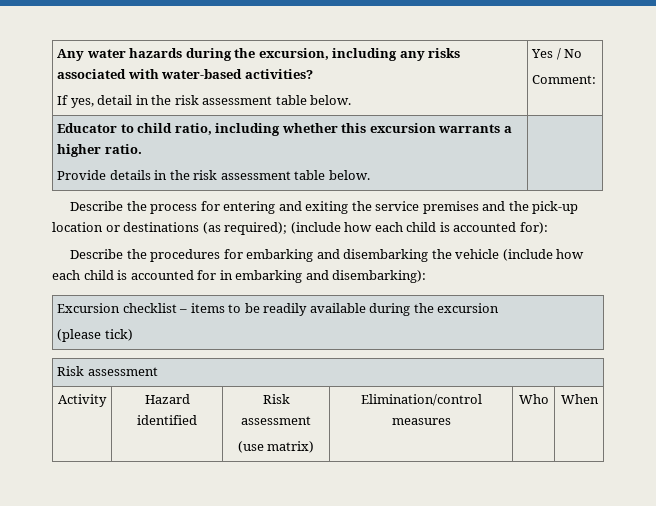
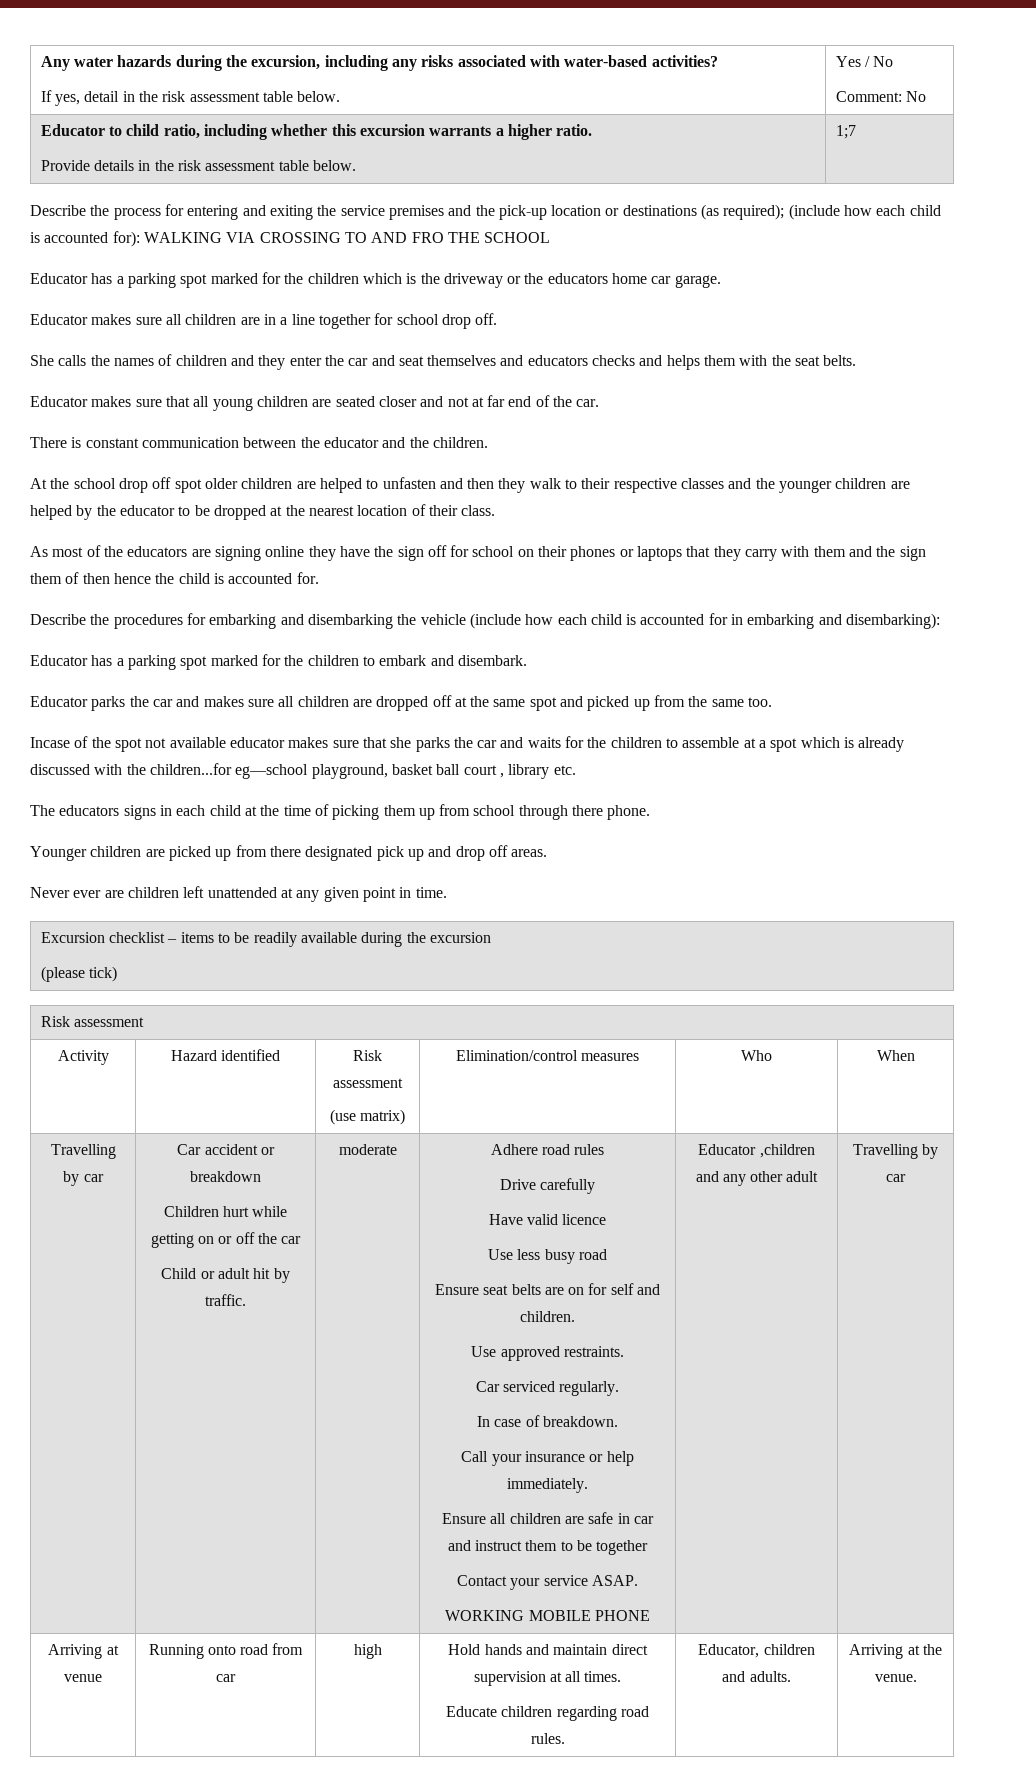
  Any water hazards during the excursion, including any risks associated with water-based activities?
  If yes, detail in the risk assessment table below. | Yes / No
- Comment:
+ Comment: No
  Educator to child ratio, including whether this excursion warrants a higher ratio.
- Provide details in the risk assessment table below. |
+ Provide details in the risk assessment table below. | 1;7
- Describe the process for entering and exiting the service premises and the pick-up location or destinations (as required); (include how each child is accounted for):
+ Describe the process for entering and exiting the service premises and the pick-up location or destinations (as required); (include how each child is accounted for): WALKING VIA CROSSING TO AND FRO THE SCHOOL
+ Educator has a parking spot marked for the children which is the driveway or the educators home car garage.
+ Educator makes sure all children are in a line together for school drop off.
+ She calls the names of children and they enter the car and seat themselves and educators checks and helps them with the seat belts.
+ Educator makes sure that all young children are seated closer and not at far end of the car.
+ There is constant communication between the educator and the children.
+ At the school drop off spot older children are helped to unfasten and then they walk to their respective classes and the younger children are helped by the educator to be dropped at the nearest location of their class.
+ As most of the educators are signing online they have the sign off for school on their phones or laptops that they carry with them and the sign them of then hence the child is accounted for.
+ Educator has a parking spot marked for the children to embark and disembark.
+ Educator parks the car and makes sure all children are dropped off at the same spot and picked up from the same too.
+ Incase of the spot not available educator makes sure that she parks the car and waits for the children to assemble at a spot which is already discussed with the children...for eg—school playground, basket ball court , library etc.
+ The educators signs in each child at the time of picking them up from school through there phone.
+ Younger children are picked up from there designated pick up and drop off areas.
+ Never ever are children left unattended at any given point in time.
+ Travelling by car | Car accident or breakdown
+ Children hurt while getting on or off the car
+ Child or adult hit by traffic. | moderate | Adhere road rules
+ Drive carefully
+ Have valid licence
+ Use less busy road
+ Ensure seat belts are on for self and children.
+ Use approved restraints.
+ Car serviced regularly.
+ In case of breakdown.
+ Call your insurance or help immediately.
+ Ensure all children are safe in car and instruct them to be together
+ Contact your service ASAP.
+ WORKING MOBILE PHONE | Educator ,children and any other adult | Travelling by car
+ Arriving at venue | Running onto road from car | high | Hold hands and maintain direct supervision at all times.
+ Educate children regarding road rules. | Educator, children and adults. | Arriving at the venue.

